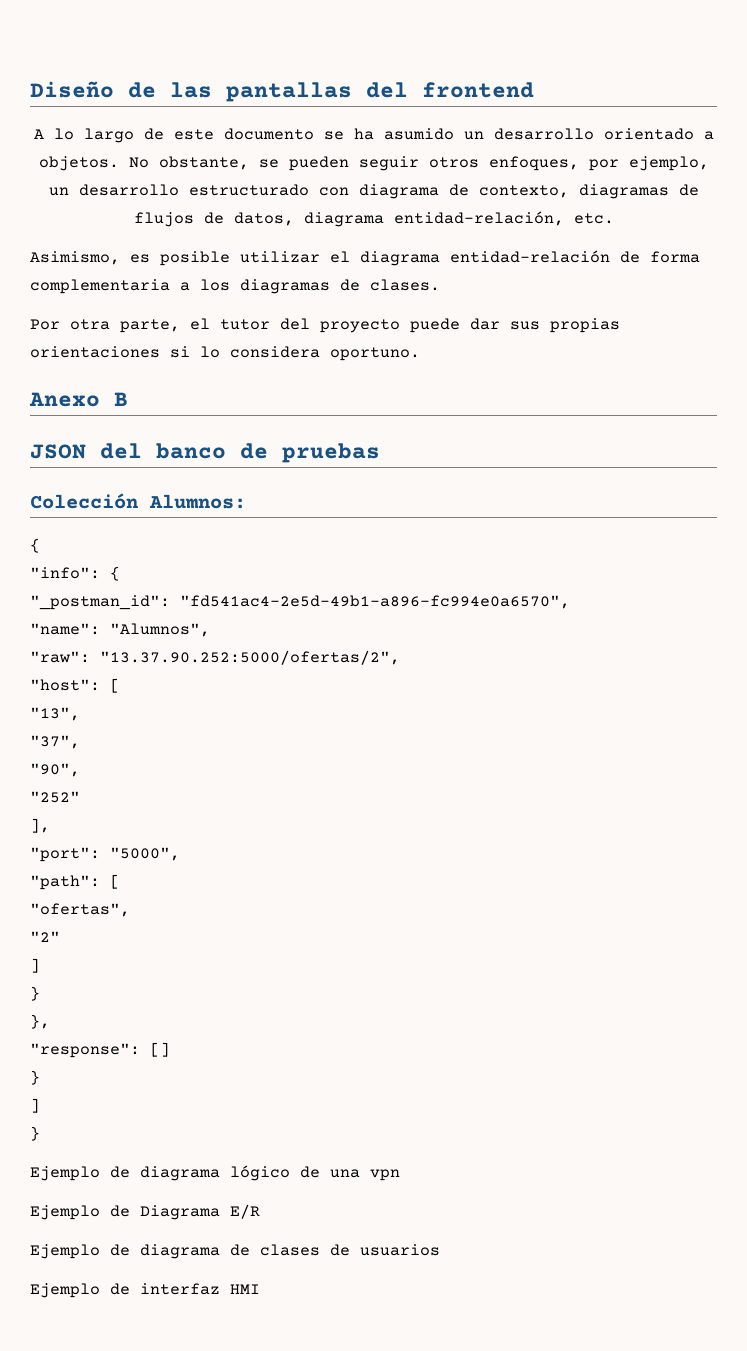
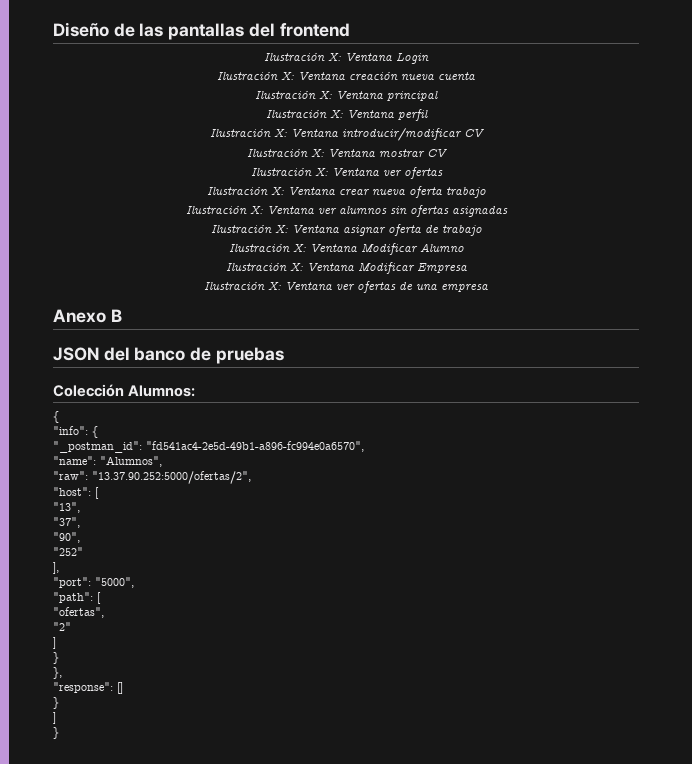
- A lo largo de este documento se ha asumido un desarrollo orientado a objetos. No obstante, se pueden seguir otros enfoques, por ejemplo, un desarrollo estructurado con diagrama de contexto, diagramas de flujos de datos, diagrama entidad-relación, etc.
- Asimismo, es posible utilizar el diagrama entidad-relación de forma complementaria a los diagramas de clases.
- Por otra parte, el tutor del proyecto puede dar sus propias orientaciones si lo considera oportuno.
+ Ilustración X: Ventana Login
+ Ilustración X: Ventana creación nueva cuenta
+ Ilustración X: Ventana principal
+ Ilustración X: Ventana perfil
+ Ilustración X: Ventana introducir/modificar CV
+ Ilustración X: Ventana mostrar CV
+ Ilustración X: Ventana ver ofertas
+ Ilustración X: Ventana crear nueva oferta trabajo
+ Ilustración X: Ventana ver alumnos sin ofertas asignadas
+ Ilustración X: Ventana asignar oferta de trabajo
+ Ilustración X: Ventana Modificar Alumno
+ Ilustración X: Ventana Modificar Empresa
+ Ilustración X: Ventana ver ofertas de una empresa
- Ejemplo de diagrama lógico de una vpn
- Ejemplo de Diagrama E/R
- Ejemplo de diagrama de clases de usuarios
- Ejemplo de interfaz HMI

